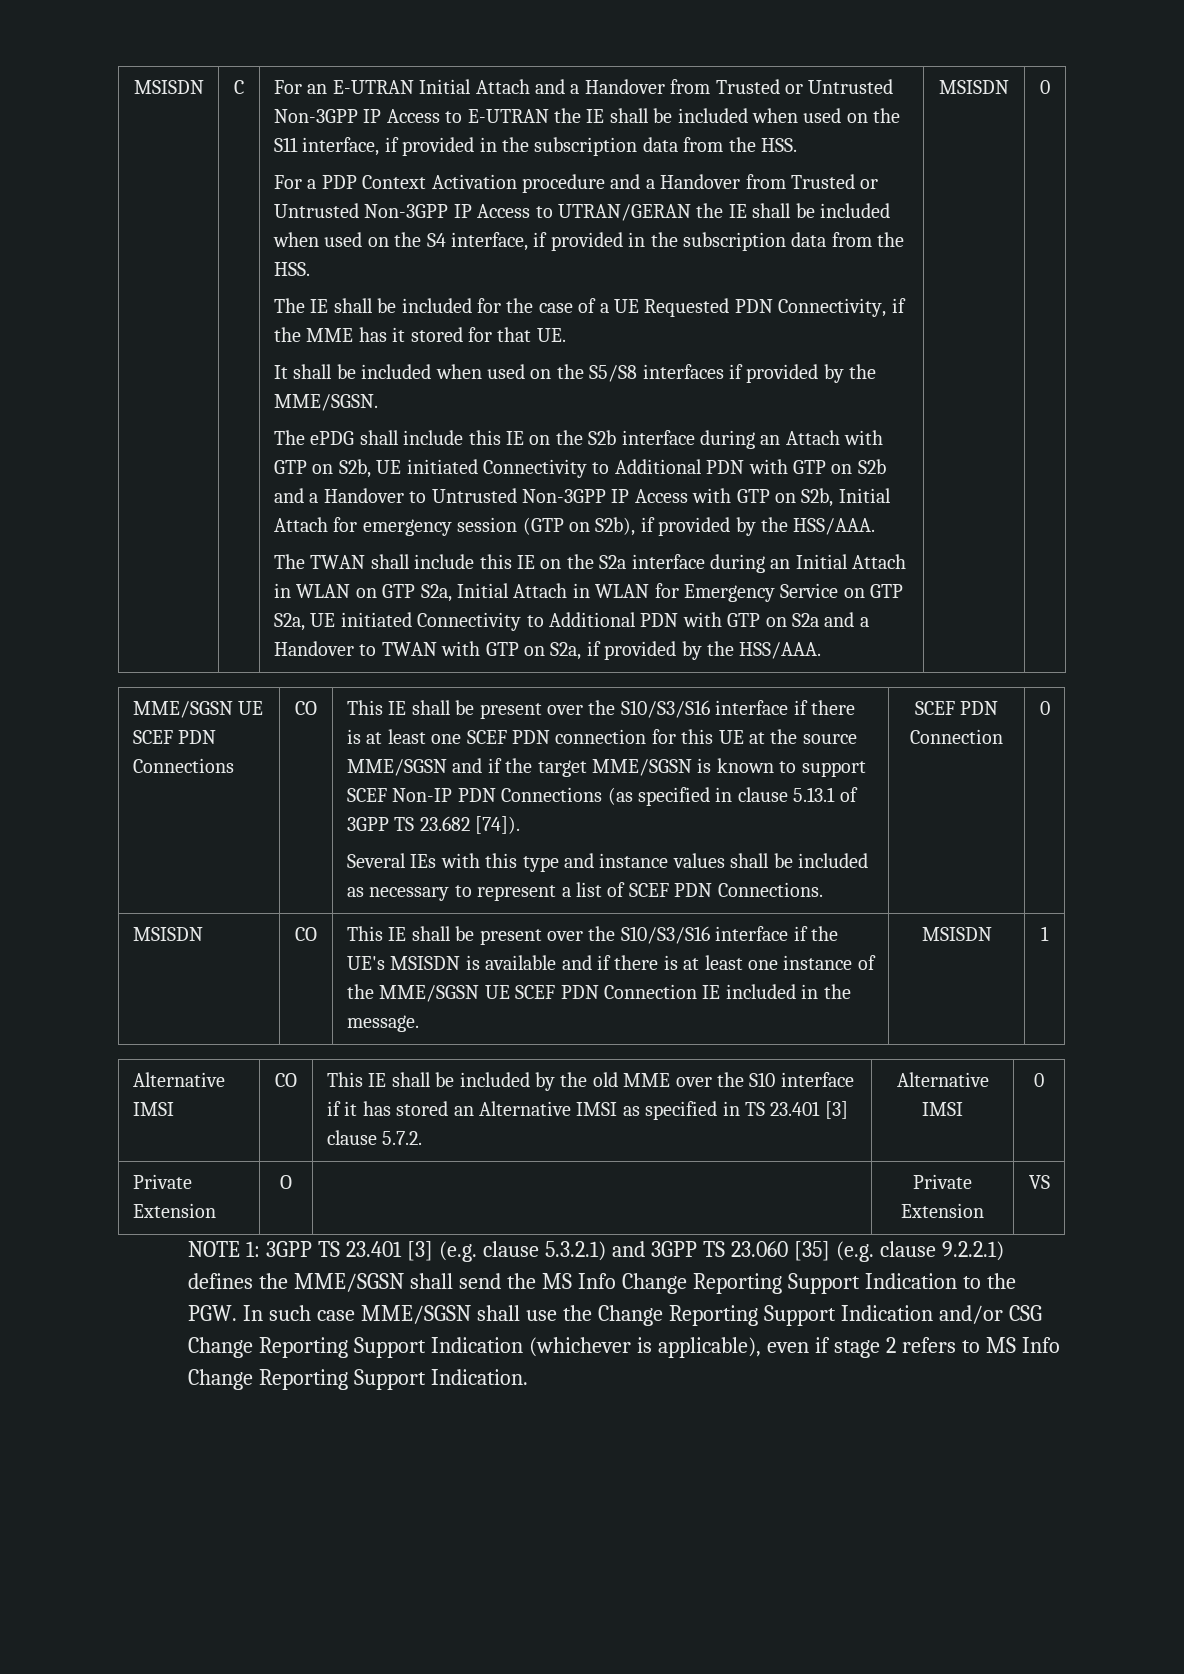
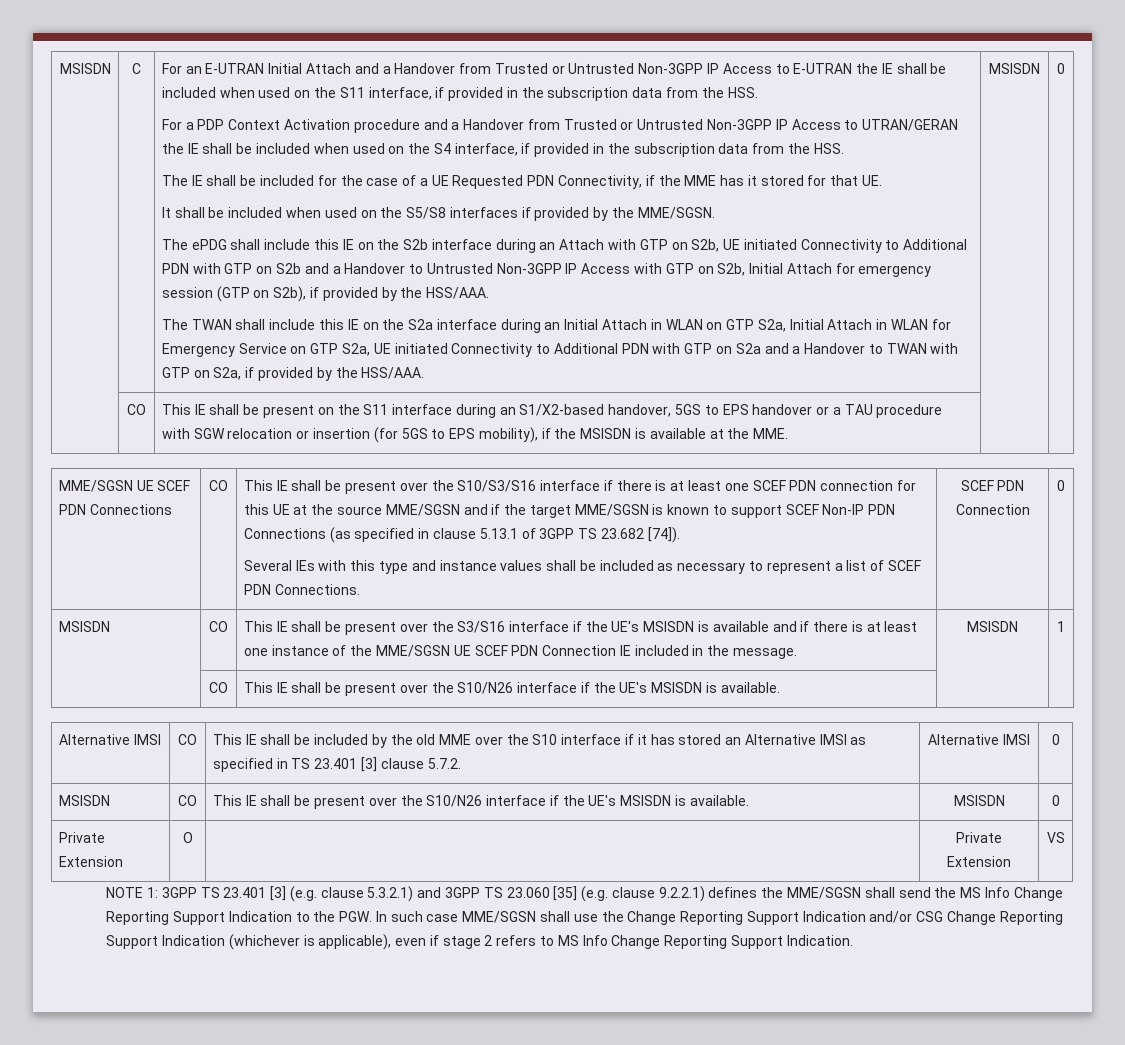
+ | CO | This IE shall be present on the S11 interface during an S1/X2-based handover, 5GS to EPS handover or a TAU procedure with SGW relocation or insertion (for 5GS to EPS mobility), if the MSISDN is available at the MME. | |
- MSISDN | CO | This IE shall be present over the S10/S3/S16 interface if the UE's MSISDN is available and if there is at least one instance of the MME/SGSN UE SCEF PDN Connection IE included in the message. | MSISDN | 1
+ MSISDN | CO | This IE shall be present over the S3/S16 interface if the UE's MSISDN is available and if there is at least one instance of the MME/SGSN UE SCEF PDN Connection IE included in the message. | MSISDN | 1
+ | CO | This IE shall be present over the S10/N26 interface if the UE's MSISDN is available. | |
+ MSISDN | CO | This IE shall be present over the S10/N26 interface if the UE's MSISDN is available. | MSISDN | 0

